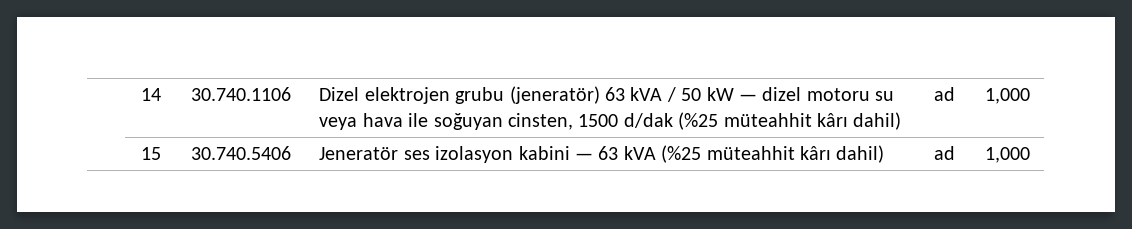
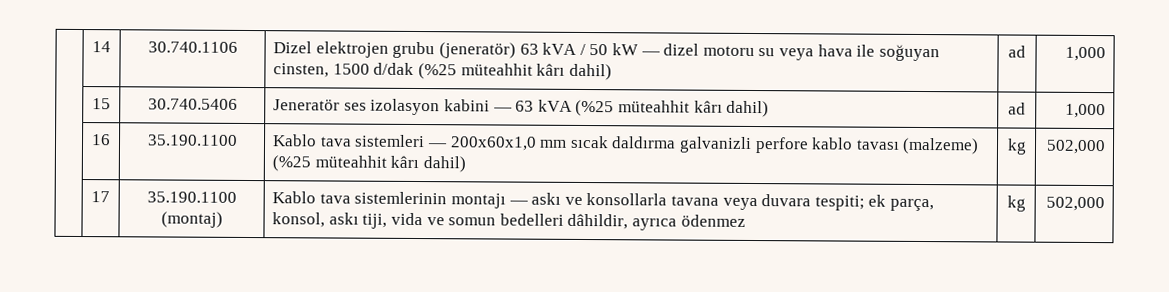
+ | 16 | 35.190.1100 | Kablo tava sistemleri — 200x60x1,0 mm sıcak daldırma galvanizli perfore kablo tavası (malzeme) (%25 müteahhit kârı dahil) | kg | 502,000
+ | 17 | 35.190.1100 (montaj) | Kablo tava sistemlerinin montajı — askı ve konsollarla tavana veya duvara tespiti; ek parça, konsol, askı tiji, vida ve somun bedelleri dâhildir, ayrıca ödenmez | kg | 502,000

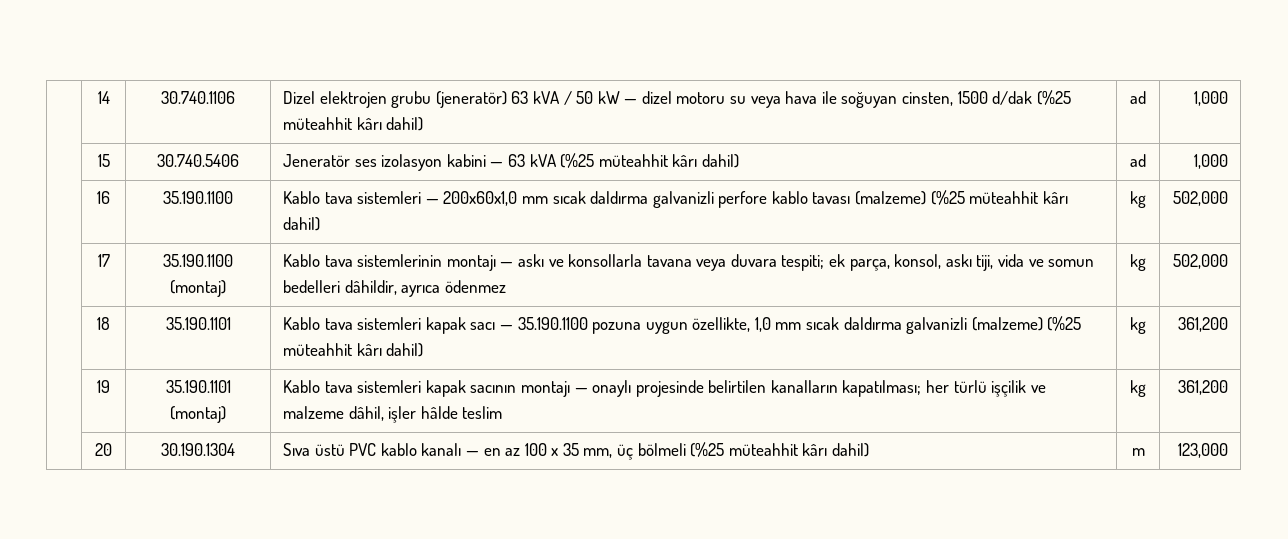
+ | 18 | 35.190.1101 | Kablo tava sistemleri kapak sacı — 35.190.1100 pozuna uygun özellikte, 1,0 mm sıcak daldırma galvanizli (malzeme) (%25 müteahhit kârı dahil) | kg | 361,200
+ | 19 | 35.190.1101 (montaj) | Kablo tava sistemleri kapak sacının montajı — onaylı projesinde belirtilen kanalların kapatılması; her türlü işçilik ve malzeme dâhil, işler hâlde teslim | kg | 361,200
+ | 20 | 30.190.1304 | Sıva üstü PVC kablo kanalı — en az 100 x 35 mm, üç bölmeli (%25 müteahhit kârı dahil) | m | 123,000

